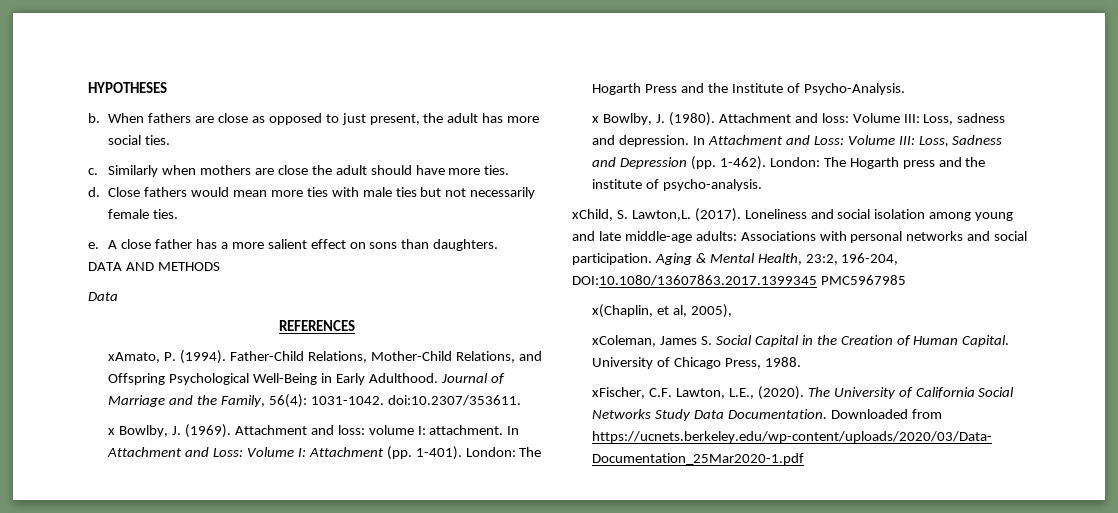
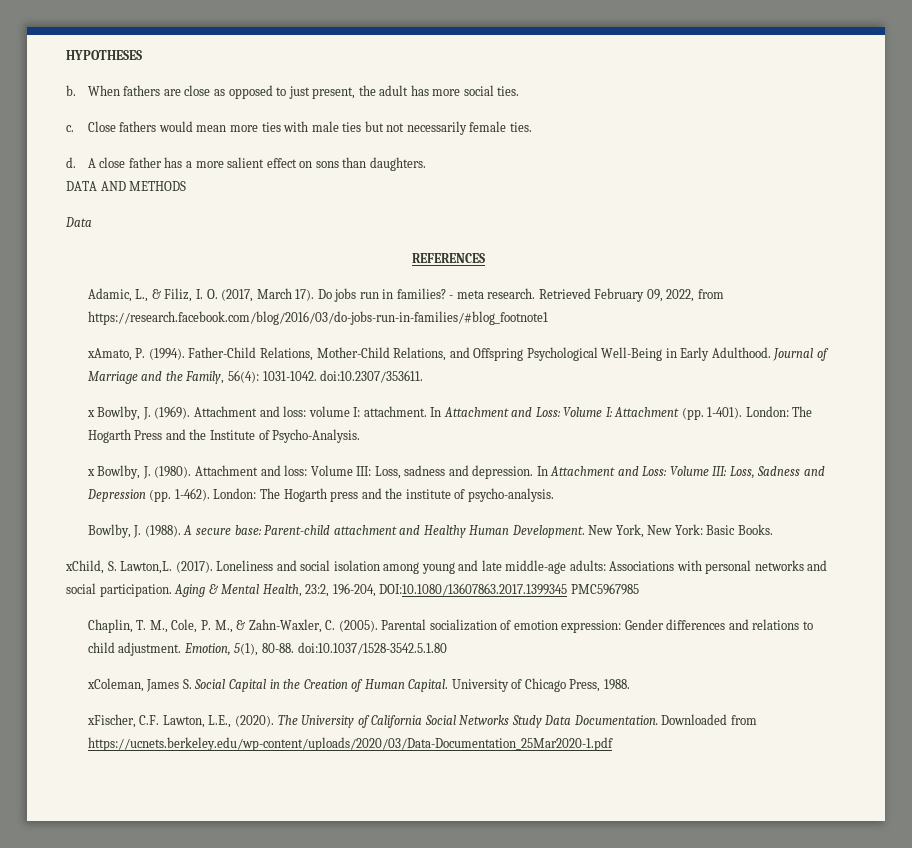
- Similarly when mothers are close the adult should have more ties.
- d.
- e.
+ d.
+ Adamic, L., & Filiz, I. O. (2017, March 17). Do jobs run in families? - meta research. Retrieved February 09, 2022, from https://research.facebook.com/blog/2016/03/do-jobs-run-in-families/#blog_footnote1
+ Bowlby, J. (1988). A secure base: Parent-child attachment and Healthy Human Development. New York, New York: Basic Books.
- x(Chaplin, et al, 2005),
+ Chaplin, T. M., Cole, P. M., & Zahn-Waxler, C. (2005). Parental socialization of emotion expression: Gender differences and relations to child adjustment. Emotion, 5(1), 80-88. doi:10.1037/1528-3542.5.1.80

